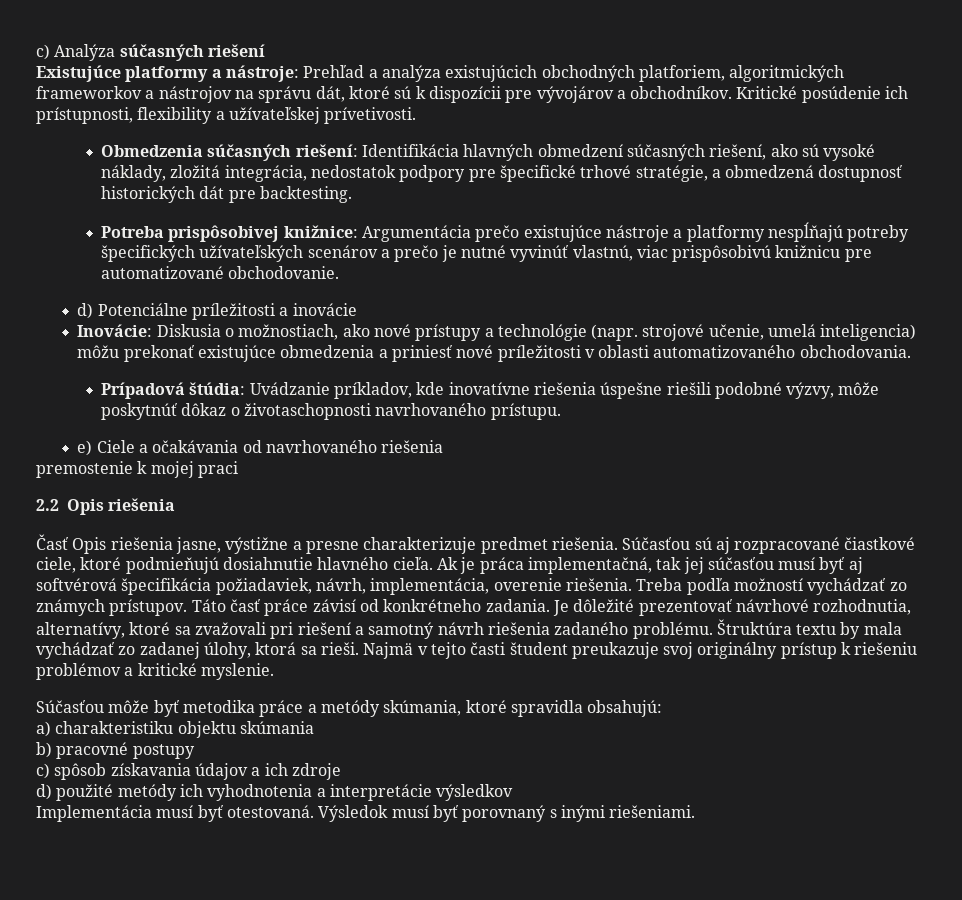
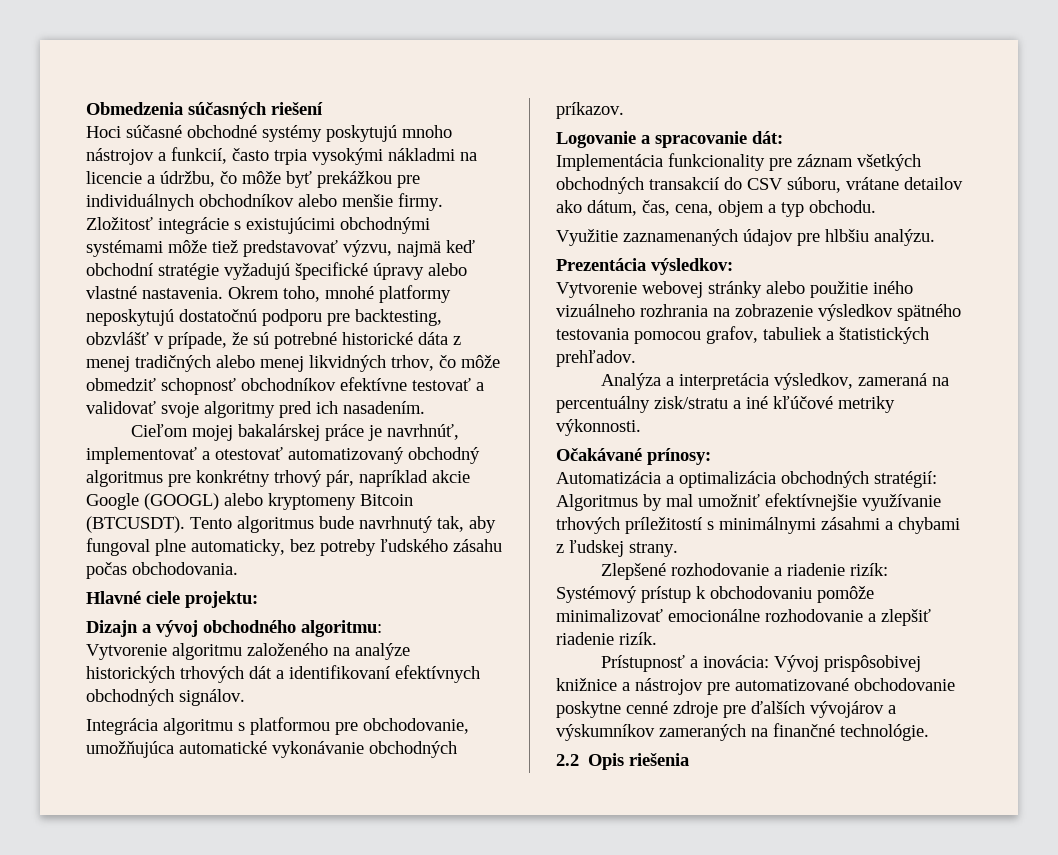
- c) Analýza súčasných riešení
+ Obmedzenia súčasných riešení
- Existujúce platformy a nástroje: Prehľad a analýza existujúcich obchodných platforiem, algoritmických frameworkov a nástrojov na správu dát, ktoré sú k dispozícii pre vývojárov a obchodníkov. Kritické posúdenie ich prístupnosti, flexibility a užívateľskej prívetivosti.
- Obmedzenia súčasných riešení: Identifikácia hlavných obmedzení súčasných riešení, ako sú vysoké náklady, zložitá integrácia, nedostatok podpory pre špecifické trhové stratégie, a obmedzená dostupnosť historických dát pre backtesting.
- Potreba prispôsobivej knižnice: Argumentácia prečo existujúce nástroje a platformy nespĺňajú potreby špecifických užívateľských scenárov a prečo je nutné vyvinúť vlastnú, viac prispôsobivú knižnicu pre automatizované obchodovanie.
- d) Potenciálne príležitosti a inovácie
- Inovácie: Diskusia o možnostiach, ako nové prístupy a technológie (napr. strojové učenie, umelá inteligencia) môžu prekonať existujúce obmedzenia a priniesť nové príležitosti v oblasti automatizovaného obchodovania.
- Prípadová štúdia: Uvádzanie príkladov, kde inovatívne riešenia úspešne riešili podobné výzvy, môže poskytnúť dôkaz o životaschopnosti navrhovaného prístupu.
- e) Ciele a očakávania od navrhovaného riešenia
- premostenie k mojej praci
+ Hoci súčasné obchodné systémy poskytujú mnoho nástrojov a funkcií, často trpia vysokými nákladmi na licencie a údržbu, čo môže byť prekážkou pre individuálnych obchodníkov alebo menšie firmy. Zložitosť integrácie s existujúcimi obchodnými systémami môže tiež predstavovať výzvu, najmä keď obchodní stratégie vyžadujú špecifické úpravy alebo vlastné nastavenia. Okrem toho, mnohé platformy neposkytujú dostatočnú podporu pre backtesting, obzvlášť v prípade, že sú potrebné historické dáta z menej tradičných alebo menej likvidných trhov, čo môže obmedziť schopnosť obchodníkov efektívne testovať a validovať svoje algoritmy pred ich nasadením.
+ Cieľom mojej bakalárskej práce je navrhnúť, implementovať a otestovať automatizovaný obchodný algoritmus pre konkrétny trhový pár, napríklad akcie Google (GOOGL) alebo kryptomeny Bitcoin (BTCUSDT). Tento algoritmus bude navrhnutý tak, aby fungoval plne automaticky, bez potreby ľudského zásahu počas obchodovania.
+ Hlavné ciele projektu:
+ Dizajn a vývoj obchodného algoritmu:
+ Vytvorenie algoritmu založeného na analýze historických trhových dát a identifikovaní efektívnych obchodných signálov.
+ Integrácia algoritmu s platformou pre obchodovanie, umožňujúca automatické vykonávanie obchodných príkazov.
+ Logovanie a spracovanie dát:
+ Implementácia funkcionality pre záznam všetkých obchodných transakcií do CSV súboru, vrátane detailov ako dátum, čas, cena, objem a typ obchodu.
+ Využitie zaznamenaných údajov pre hlbšiu analýzu.
+ Prezentácia výsledkov:
+ Vytvorenie webovej stránky alebo použitie iného vizuálneho rozhrania na zobrazenie výsledkov spätného testovania pomocou grafov, tabuliek a štatistických prehľadov.
+ Analýza a interpretácia výsledkov, zameraná na percentuálny zisk/stratu a iné kľúčové metriky výkonnosti.
+ Očakávané prínosy:
+ Automatizácia a optimalizácia obchodných stratégií: Algoritmus by mal umožniť efektívnejšie využívanie trhových príležitostí s minimálnymi zásahmi a chybami z ľudskej strany.
+ Zlepšené rozhodovanie a riadenie rizík: Systémový prístup k obchodovaniu pomôže minimalizovať emocionálne rozhodovanie a zlepšiť riadenie rizík.
+ Prístupnosť a inovácia: Vývoj prispôsobivej knižnice a nástrojov pre automatizované obchodovanie poskytne cenné zdroje pre ďalších vývojárov a výskumníkov zameraných na finančné technológie.
  2.2 Opis riešenia
- Časť Opis riešenia jasne, výstižne a presne charakterizuje predmet riešenia. Súčasťou sú aj rozpracované čiastkové ciele, ktoré podmieňujú dosiahnutie hlavného cieľa. Ak je práca implementačná, tak jej súčasťou musí byť aj softvérová špecifikácia požiadaviek, návrh, implementácia, overenie riešenia. Treba podľa možností vychádzať zo známych prístupov. Táto časť práce závisí od konkrétneho zadania. Je dôležité prezentovať návrhové rozhodnutia, alternatívy, ktoré sa zvažovali pri riešení a samotný návrh riešenia zadaného problému. Štruktúra textu by mala vychádzať zo zadanej úlohy, ktorá sa rieši. Najmä v tejto časti študent preukazuje svoj originálny prístup k riešeniu problémov a kritické myslenie.
- Súčasťou môže byť metodika práce a metódy skúmania, ktoré spravidla obsahujú:
- a) charakteristiku objektu skúmania
- b) pracovné postupy
- c) spôsob získavania údajov a ich zdroje
- d) použité metódy ich vyhodnotenia a interpretácie výsledkov
- Implementácia musí byť otestovaná. Výsledok musí byť porovnaný s inými riešeniami.

